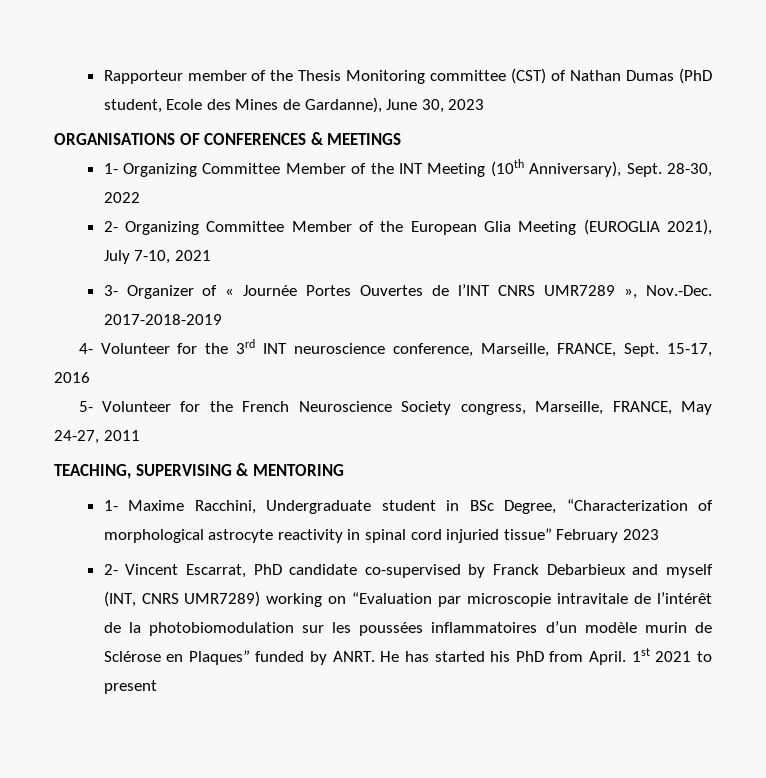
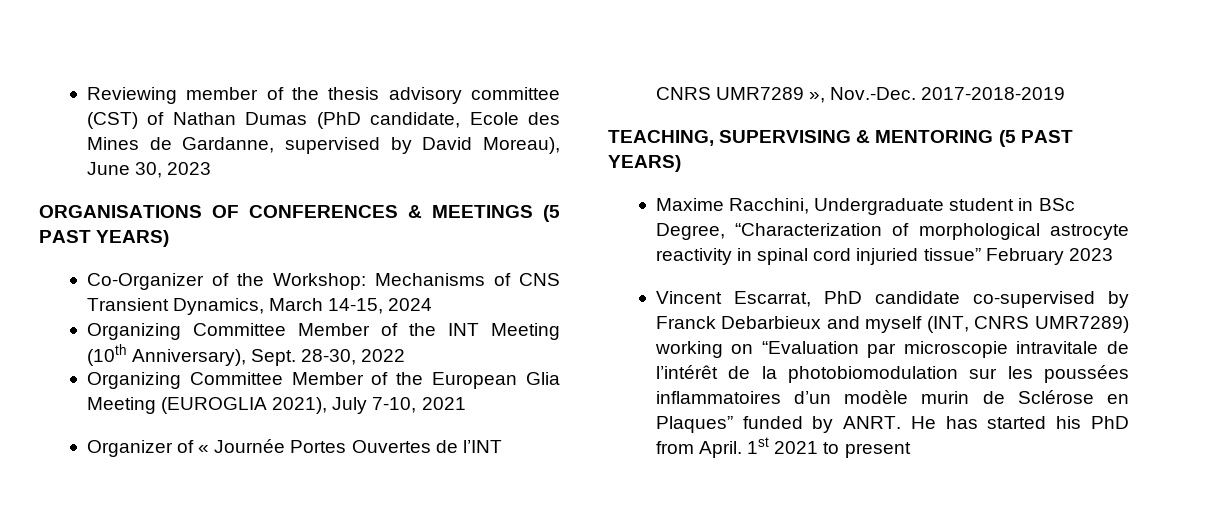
- Rapporteur member of the Thesis Monitoring committee (CST) of Nathan Dumas (PhD student, Ecole des Mines de Gardanne), June 30, 2023
+ Reviewing member of the thesis advisory committee (CST) of Nathan Dumas (PhD candidate, Ecole des Mines de Gardanne, supervised by David Moreau), June 30, 2023
- ORGANISATIONS OF CONFERENCES & MEETINGS
- 1- Organizing Committee Member of the INT Meeting (10th Anniversary), Sept.
+ ORGANISATIONS OF CONFERENCES & MEETINGS (5 PAST YEARS)
+ Co-Organizer of the Workshop: Mechanisms of CNS Transient Dynamics, March 14-15, 2024
+ Organizing Committee Member of the INT Meeting (10th Anniversary), Sept.
- 2- Organizing Committee Member of the European Glia Meeting (EUROGLIA 2021), July 7-10, 2021
+ Organizing Committee Member of the European Glia Meeting (EUROGLIA 2021), July 7-10, 2021
- 3- Organizer of « Journée Portes Ouvertes de l’INT CNRS UMR7289 », Nov.-Dec. 2017-2018-2019
+ Organizer of « Journée Portes Ouvertes de l’INT CNRS UMR7289 », Nov.-Dec. 2017-2018-2019
- 4- Volunteer for the 3rd INT neuroscience conference, Marseille, FRANCE, Sept. 15-17, 2016
- 5- Volunteer for the French Neuroscience Society congress, Marseille, FRANCE, May 24-27, 2011
- TEACHING, SUPERVISING & MENTORING
- 1- Maxime Racchini, Undergraduate student in BSc Degree, “Characterization of morphological astrocyte reactivity in spinal cord injuried tissue” February 2023
+ TEACHING, SUPERVISING & MENTORING (5 PAST YEARS)
+ Maxime Racchini, Undergraduate student in BSc Degree, “Characterization of morphological astrocyte reactivity in spinal cord injuried tissue” February 2023
- 2- Vincent Escarrat, PhD candidate co-supervised by Franck Debarbieux and myself (INT, CNRS UMR7289) working on “Evaluation par microscopie intravitale de l’intérêt de la photobiomodulation sur les poussées inflammatoires d’un modèle murin de Sclérose en Plaques” funded by ANRT.
+ Vincent Escarrat, PhD candidate co-supervised by Franck Debarbieux and myself (INT, CNRS UMR7289) working on “Evaluation par microscopie intravitale de l’intérêt de la photobiomodulation sur les poussées inflammatoires d’un modèle murin de Sclérose en Plaques” funded by ANRT.

